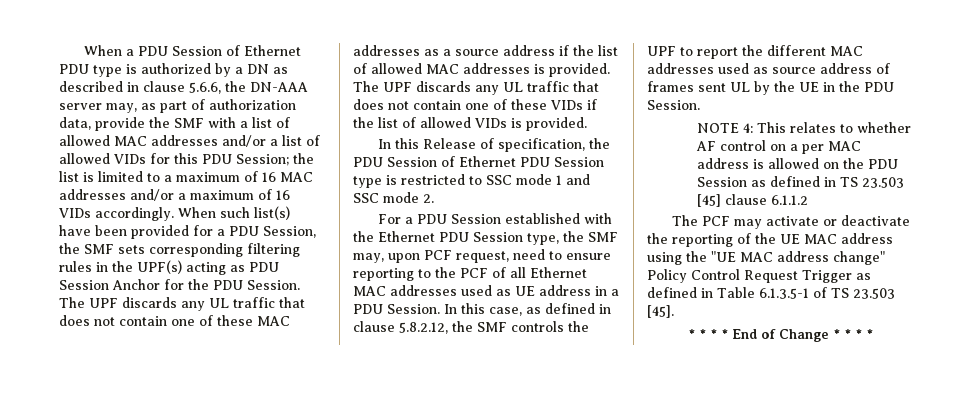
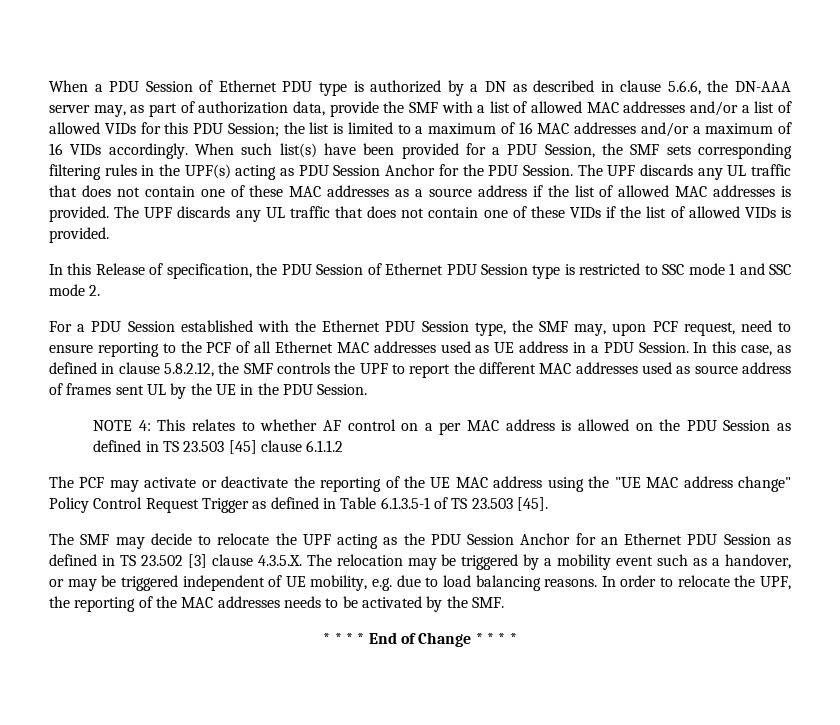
+ The SMF may decide to relocate the UPF acting as the PDU Session Anchor for an Ethernet PDU Session as defined in TS 23.502 [3] clause 4.3.5.X. The relocation may be triggered by a mobility event such as a handover, or may be triggered independent of UE mobility, e.g. due to load balancing reasons. In order to relocate the UPF, the reporting of the MAC addresses needs to be activated by the SMF.

